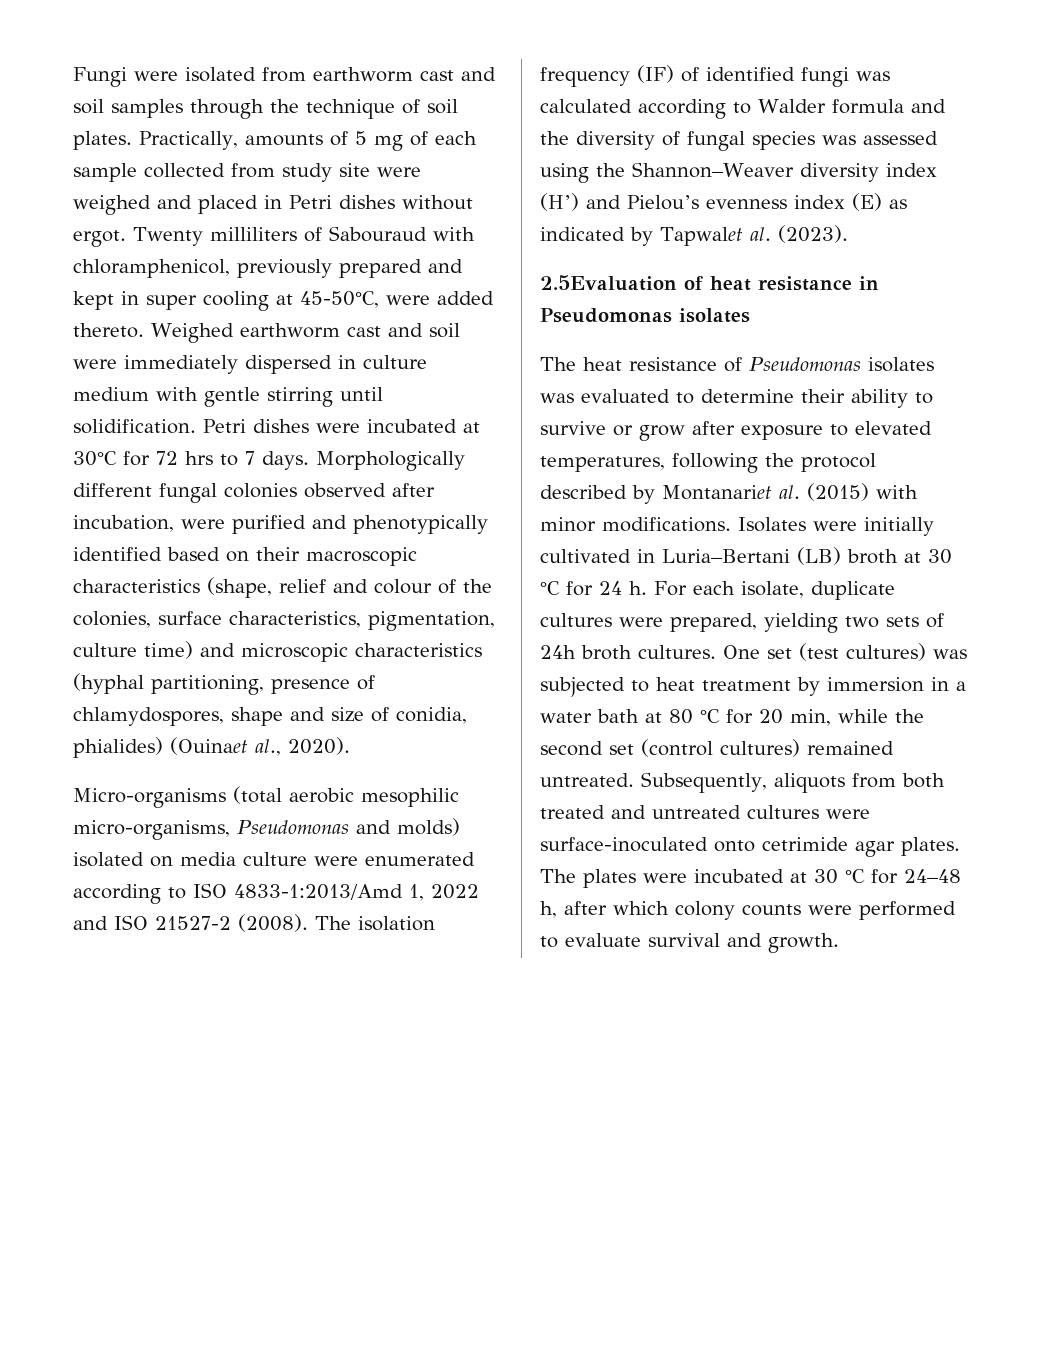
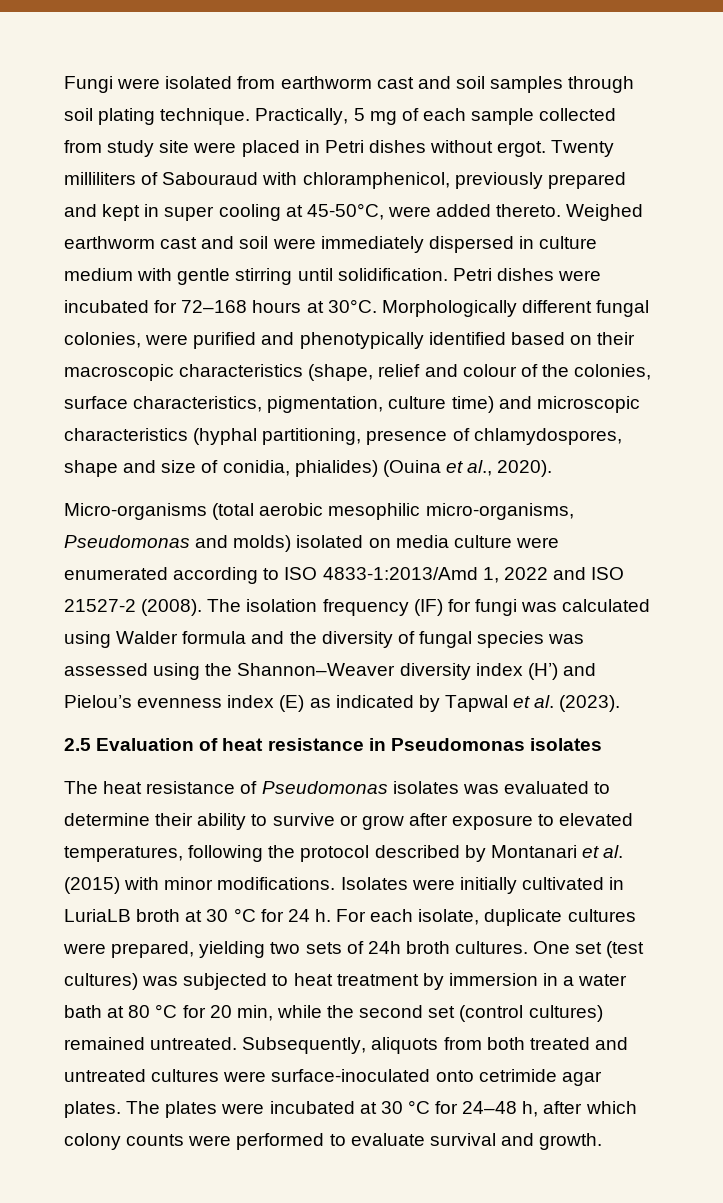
- Fungi were isolated from earthworm cast and soil samples through the technique of soil plates. Practically, amounts of 5 mg of each sample collected from study site were weighed and placed in Petri dishes without ergot.
+ Fungi were isolated from earthworm cast and soil samples through soil plating technique. Practically, 5 mg of each sample collected from study site were placed in Petri dishes without ergot.
- Petri dishes were incubated at 30°C for 72 hrs to 7 days. Morphologically different fungal colonies observed after incubation, were purified and phenotypically identified based on their macroscopic characteristics (shape, relief and colour of the colonies, surface characteristics, pigmentation, culture time) and microscopic characteristics (hyphal partitioning, presence of chlamydospores, shape and size of conidia, phialides) (Ouinaet al., 2020).
+ Petri dishes were incubated for 72–168 hours at 30°C. Morphologically different fungal colonies, were purified and phenotypically identified based on their macroscopic characteristics (shape, relief and colour of the colonies, surface characteristics, pigmentation, culture time) and microscopic characteristics (hyphal partitioning, presence of chlamydospores, shape and size of conidia, phialides) (Ouina et al., 2020).
- The isolation frequency (IF) of identified fungi was calculated according to Walder formula and the diversity of fungal species was assessed using the Shannon–Weaver diversity index (H’) and Pielou’s evenness index (E) as indicated by Tapwalet al. (2023).
+ The isolation frequency (IF) for fungi was calculated using Walder formula and the diversity of fungal species was assessed using the Shannon–Weaver diversity index (H’) and Pielou’s evenness index (E) as indicated by Tapwal et al. (2023).
- 2.5Evaluation of heat resistance in Pseudomonas isolates
+ 2.5 Evaluation of heat resistance in Pseudomonas isolates
- The heat resistance of Pseudomonas isolates was evaluated to determine their ability to survive or grow after exposure to elevated temperatures, following the protocol described by Montanariet al. (2015) with minor modifications.
+ The heat resistance of Pseudomonas isolates was evaluated to determine their ability to survive or grow after exposure to elevated temperatures, following the protocol described by Montanari et al. (2015) with minor modifications.
- Isolates were initially cultivated in Luria–Bertani (LB) broth at 30 °C for 24 h.
+ Isolates were initially cultivated in LuriaLB broth at 30 °C for 24 h.

